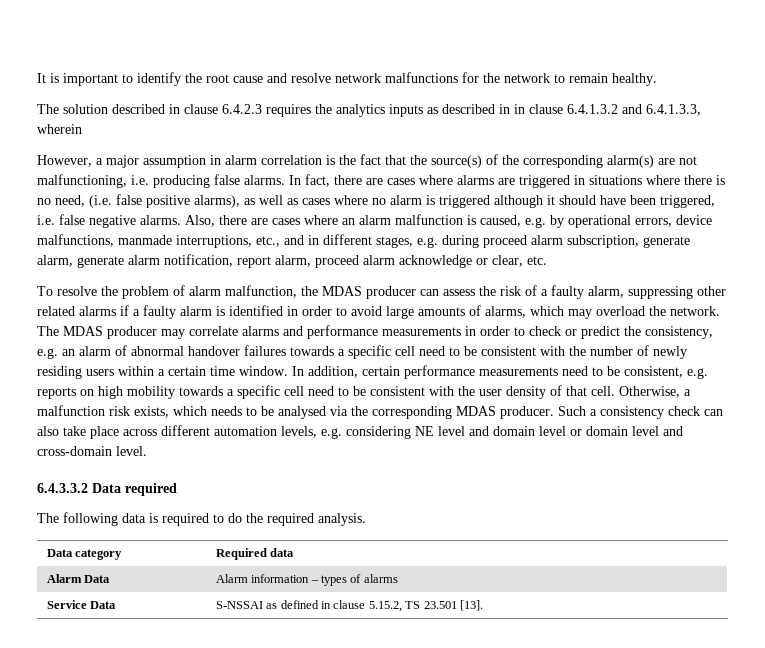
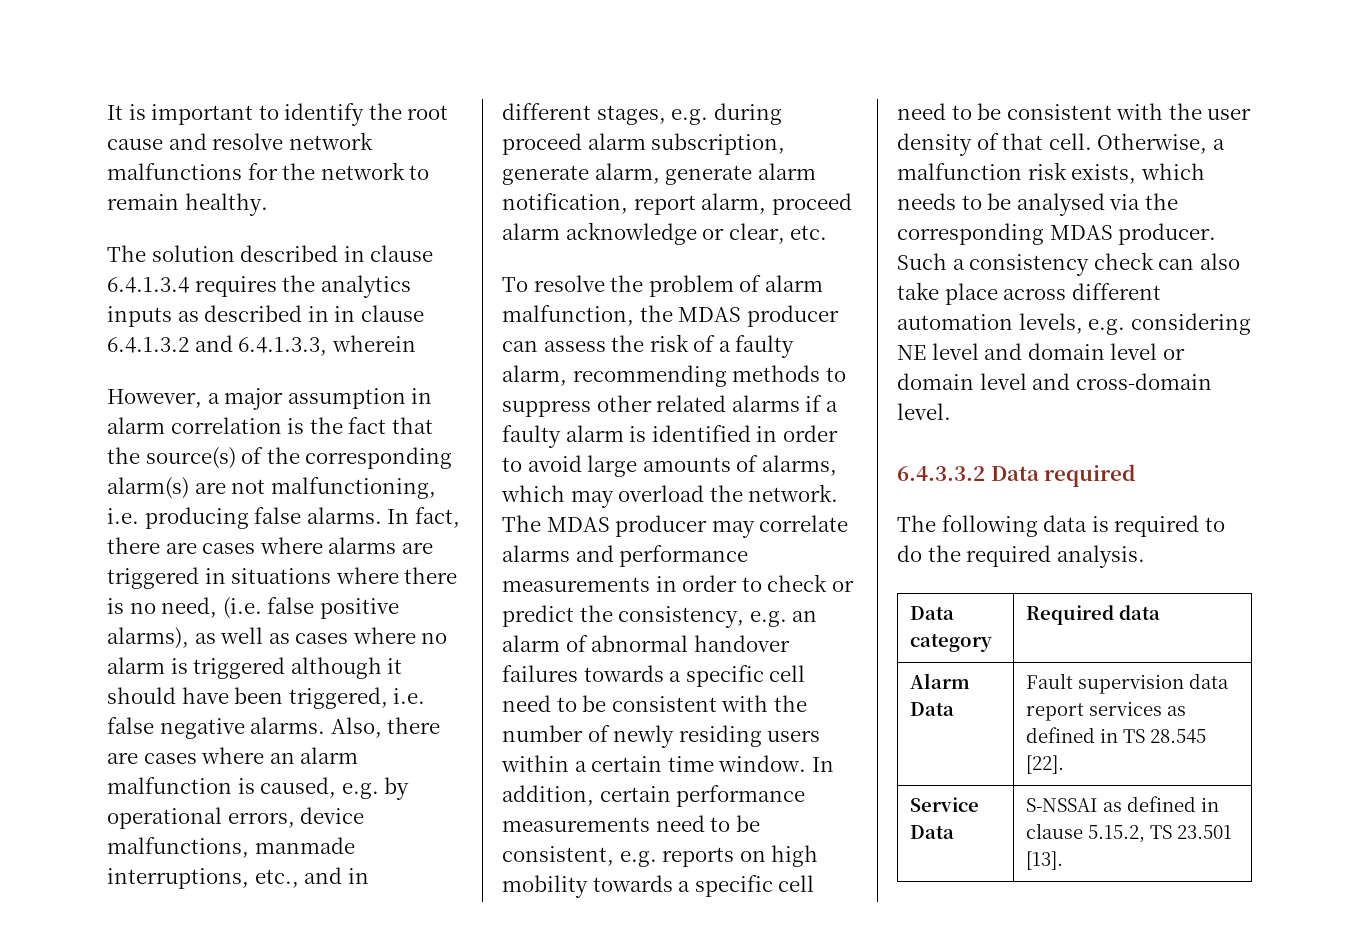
- The solution described in clause 6.4.2.3 requires the analytics inputs as described in in clause 6.4.1.3.2 and 6.4.1.3.3, wherein
+ The solution described in clause 6.4.1.3.4 requires the analytics inputs as described in in clause 6.4.1.3.2 and 6.4.1.3.3, wherein
- To resolve the problem of alarm malfunction, the MDAS producer can assess the risk of a faulty alarm, suppressing other related alarms if a faulty alarm is identified in order to avoid large amounts of alarms, which may overload the network.
+ To resolve the problem of alarm malfunction, the MDAS producer can assess the risk of a faulty alarm, recommending methods to suppress other related alarms if a faulty alarm is identified in order to avoid large amounts of alarms, which may overload the network.
- Alarm Data | Alarm information – types of alarms
+ Alarm Data | Fault supervision data report services as defined in TS 28.545 [22].

